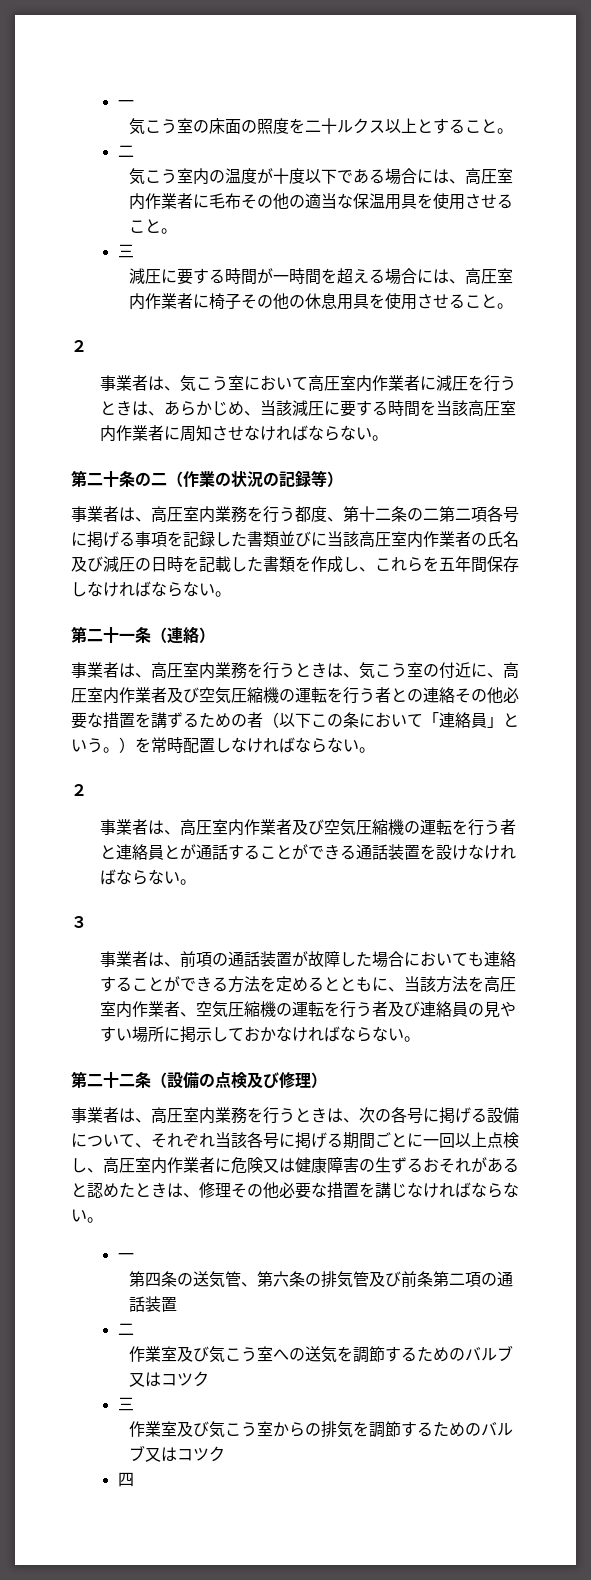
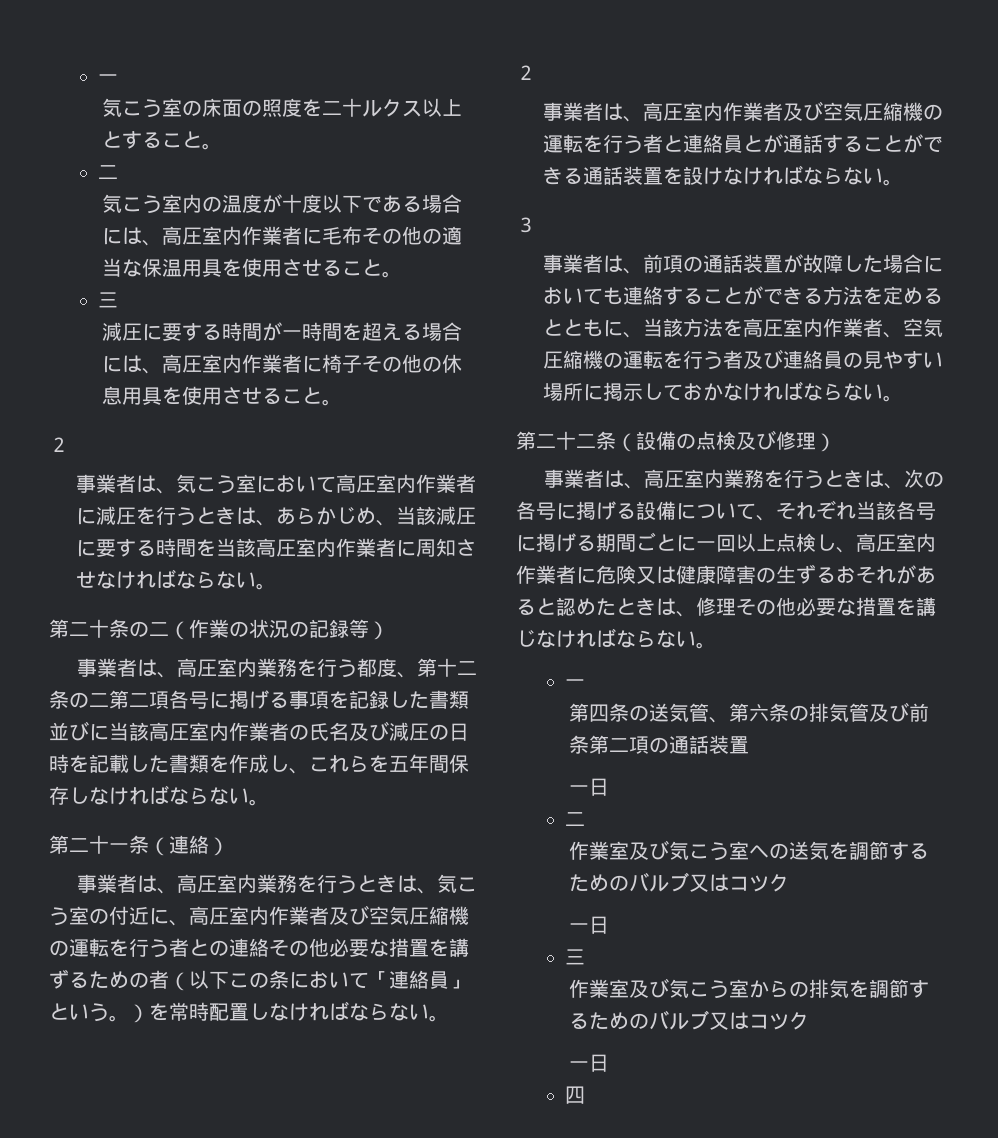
  第四条の送気管、第六条の排気管及び前条第二項の通話装置
+ 一日
  作業室及び気こう室への送気を調節するためのバルブ又はコツク
+ 一日
  作業室及び気こう室からの排気を調節するためのバルブ又はコツク
+ 一日

